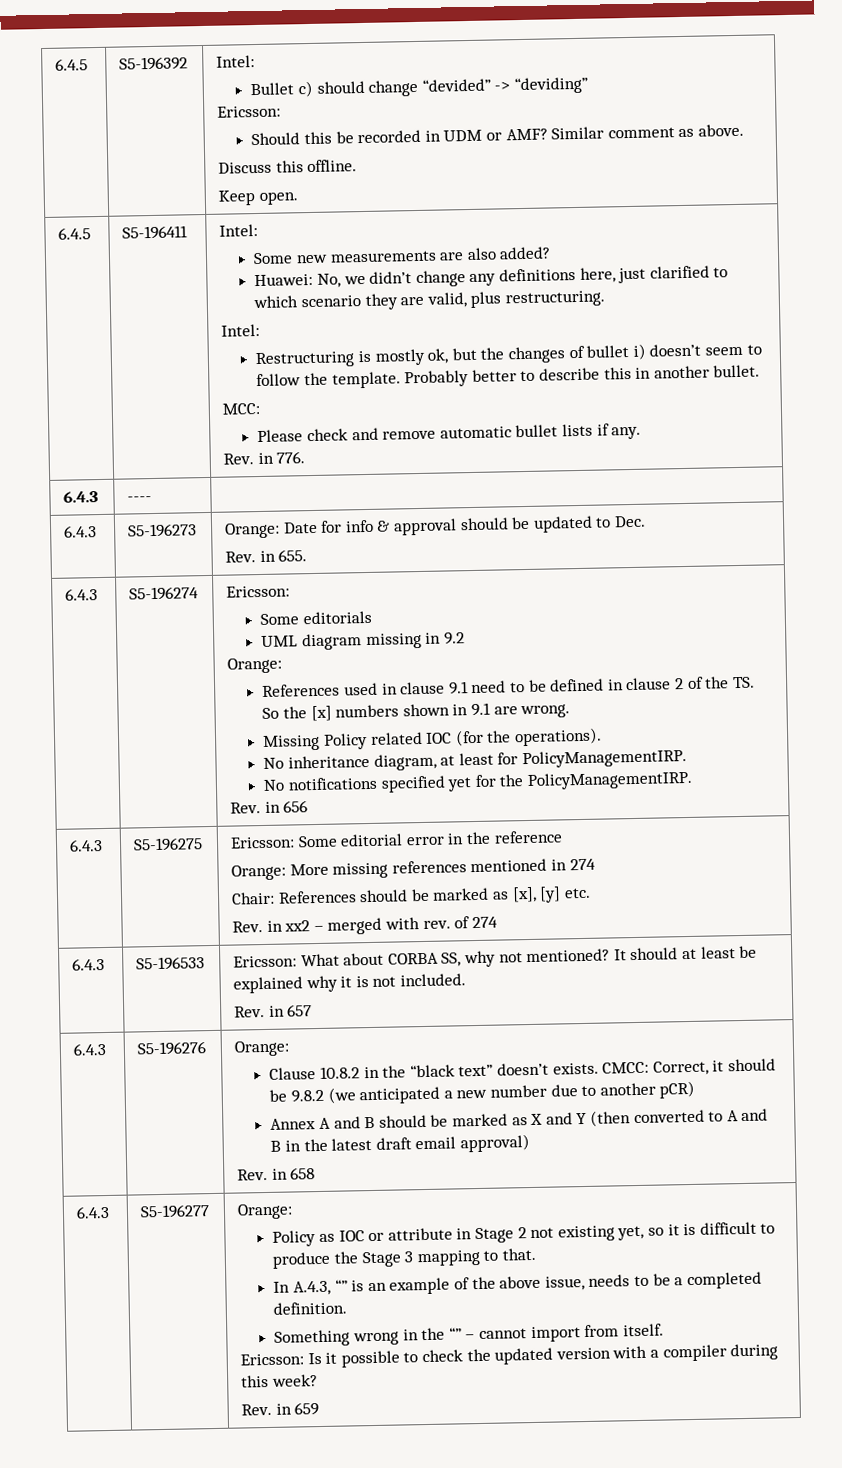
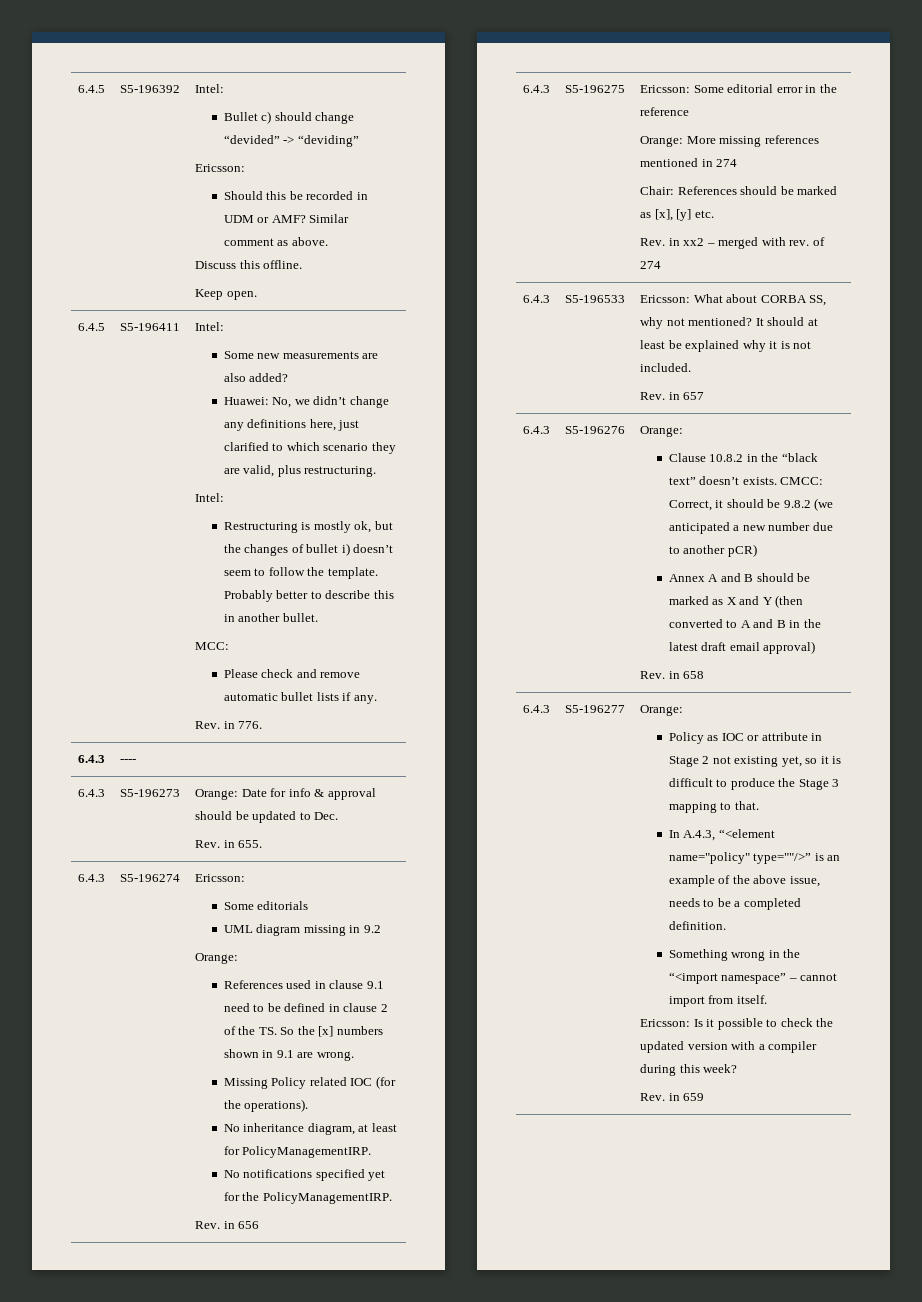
- In A.4.3, “” is an example of the above issue, needs to be a completed definition.
+ In A.4.3, “<element name="policy" type=""/>” is an example of the above issue, needs to be a completed definition.
- Something wrong in the “” – cannot import from itself.
+ Something wrong in the “<import namespace” – cannot import from itself.

